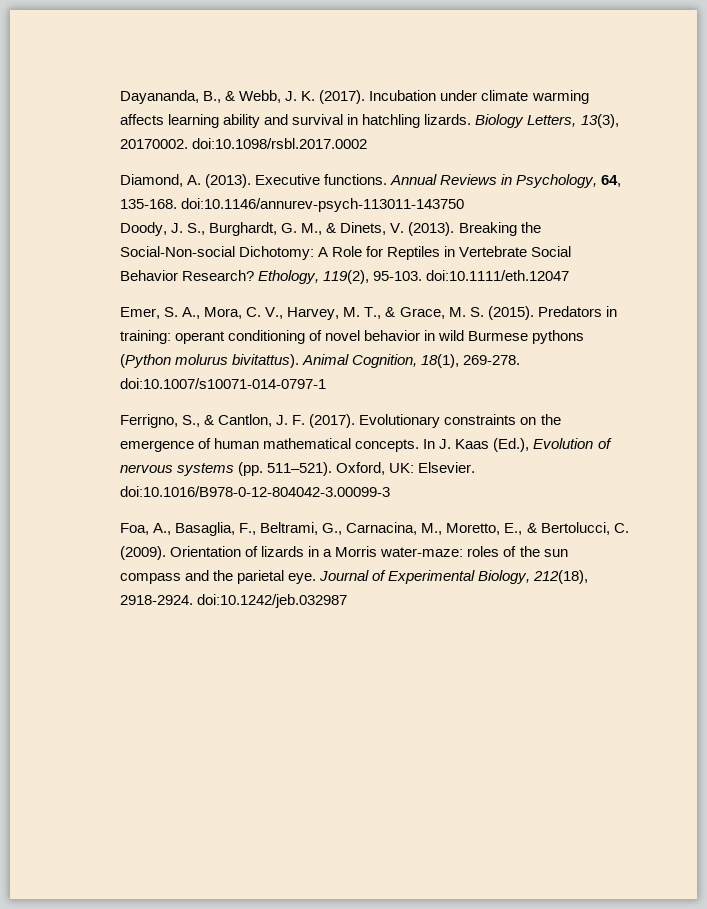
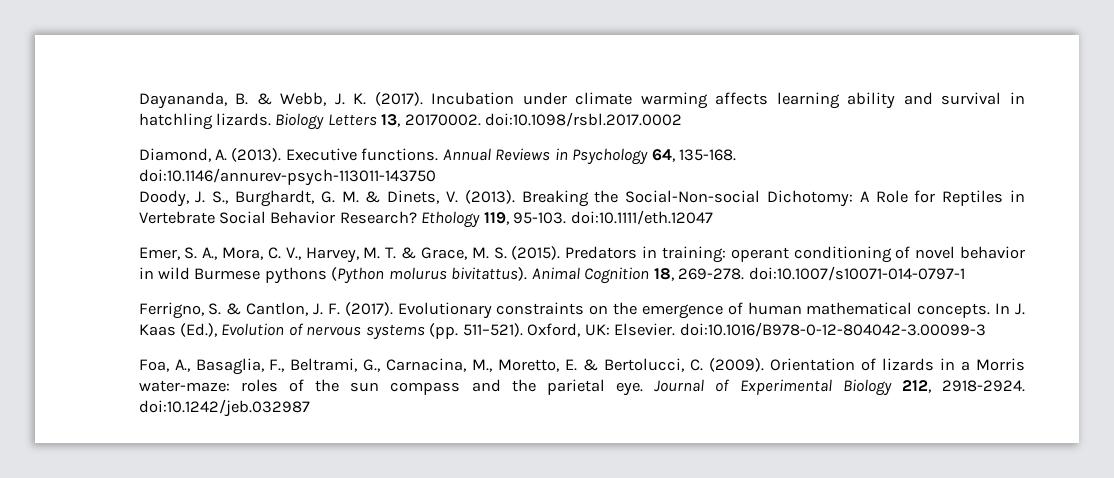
- Dayananda, B., & Webb, J. K. (2017).
+ Dayananda, B. & Webb, J. K. (2017).
- Biology Letters, 13(3), 20170002. doi:10.1098/rsbl.2017.0002
+ Biology Letters 13, 20170002. doi:10.1098/rsbl.2017.0002
- Annual Reviews in Psychology, 64, 135-168. doi:10.1146/annurev-psych-113011-143750
+ Annual Reviews in Psychology 64, 135-168. doi:10.1146/annurev-psych-113011-143750
- Doody, J. S., Burghardt, G. M., & Dinets, V. (2013).
+ Doody, J. S., Burghardt, G. M. & Dinets, V. (2013).
- Ethology, 119(2), 95-103. doi:10.1111/eth.12047
+ Ethology 119, 95-103. doi:10.1111/eth.12047
- Emer, S. A., Mora, C. V., Harvey, M. T., & Grace, M. S. (2015).
+ Emer, S. A., Mora, C. V., Harvey, M. T. & Grace, M. S. (2015).
- Animal Cognition, 18(1), 269-278. doi:10.1007/s10071-014-0797-1
+ Animal Cognition 18, 269-278. doi:10.1007/s10071-014-0797-1
- Ferrigno, S., & Cantlon, J. F. (2017).
+ Ferrigno, S. & Cantlon, J. F. (2017).
- Foa, A., Basaglia, F., Beltrami, G., Carnacina, M., Moretto, E., & Bertolucci, C. (2009).
+ Foa, A., Basaglia, F., Beltrami, G., Carnacina, M., Moretto, E. & Bertolucci, C. (2009).
- Journal of Experimental Biology, 212(18), 2918-2924. doi:10.1242/jeb.032987
+ Journal of Experimental Biology 212, 2918-2924. doi:10.1242/jeb.032987

